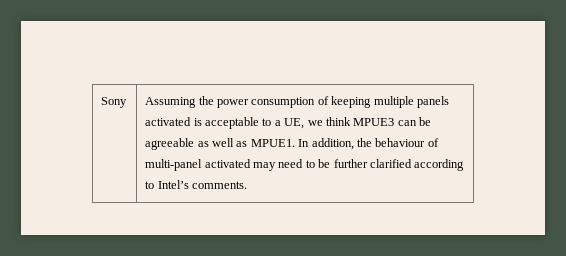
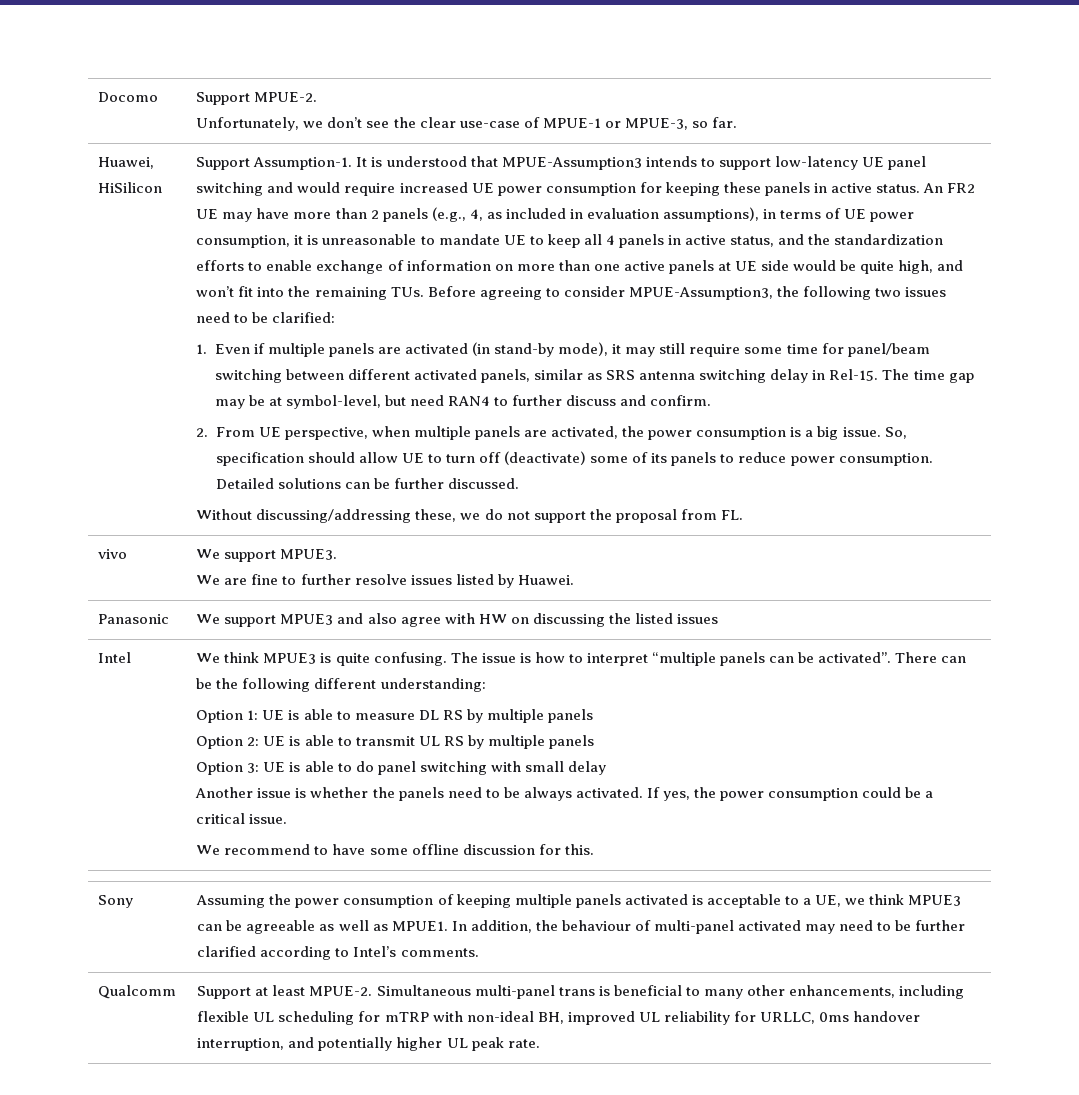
+ Docomo | Support MPUE-2.
+ Unfortunately, we don’t see the clear use-case of MPUE-1 or MPUE-3, so far.
+ Huawei, HiSilicon | Support Assumption-1. It is understood that MPUE-Assumption3 intends to support low-latency UE panel switching and would require increased UE power consumption for keeping these panels in active status. An FR2 UE may have more than 2 panels (e.g., 4, as included in evaluation assumptions), in terms of UE power consumption, it is unreasonable to mandate UE to keep all 4 panels in active status, and the standardization efforts to enable exchange of information on more than one active panels at UE side would be quite high, and won’t fit into the remaining TUs. Before agreeing to consider MPUE-Assumption3, the following two issues need to be clarified:
+ 1. Even if multiple panels are activated (in stand-by mode), it may still require some time for panel/beam switching between different activated panels, similar as SRS antenna switching delay in Rel-15. The time gap may be at symbol-level, but need RAN4 to further discuss and confirm.
+ 2. From UE perspective, when multiple panels are activated, the power consumption is a big issue. So, specification should allow UE to turn off (deactivate) some of its panels to reduce power consumption. Detailed solutions can be further discussed.
+ Without discussing/addressing these, we do not support the proposal from FL.
+ vivo | We support MPUE3.
+ We are fine to further resolve issues listed by Huawei.
+ Panasonic | We support MPUE3 and also agree with HW on discussing the listed issues
+ Intel | We think MPUE3 is quite confusing. The issue is how to interpret “multiple panels can be activated”. There can be the following different understanding:
+ Option 1: UE is able to measure DL RS by multiple panels
+ Option 2: UE is able to transmit UL RS by multiple panels
+ Option 3: UE is able to do panel switching with small delay
+ Another issue is whether the panels need to be always activated. If yes, the power consumption could be a critical issue.
+ We recommend to have some offline discussion for this.
+ Qualcomm | Support at least MPUE-2. Simultaneous multi-panel trans is beneficial to many other enhancements, including flexible UL scheduling for mTRP with non-ideal BH, improved UL reliability for URLLC, 0ms handover interruption, and potentially higher UL peak rate.

